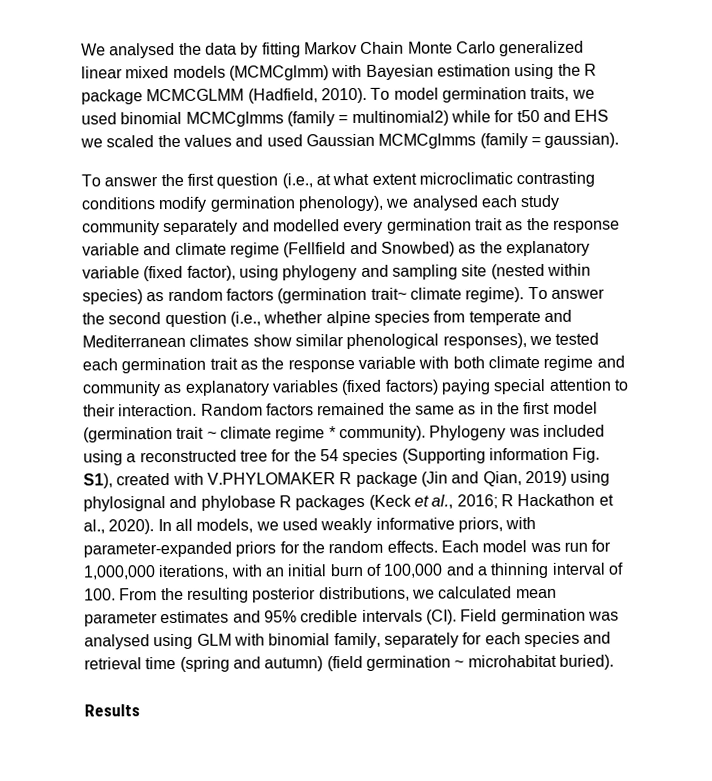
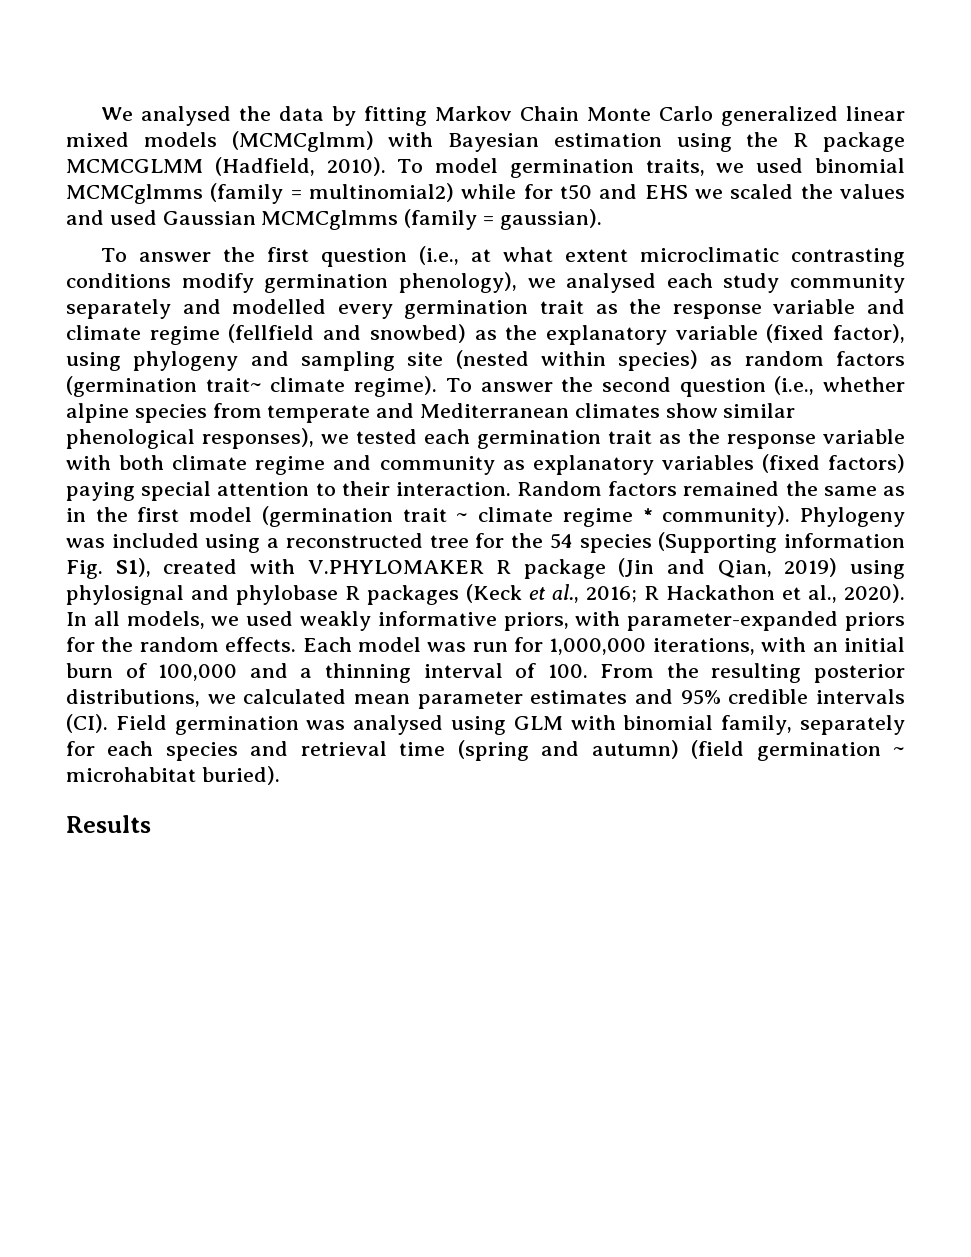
- To answer the first question (i.e., at what extent microclimatic contrasting conditions modify germination phenology), we analysed each study community separately and modelled every germination trait as the response variable and climate regime (Fellfield and Snowbed) as the explanatory variable (fixed factor), using phylogeny and sampling site (nested within species) as random factors (germination trait~ climate regime).
+ To answer the first question (i.e., at what extent microclimatic contrasting conditions modify germination phenology), we analysed each study community separately and modelled every germination trait as the response variable and climate regime (fellfield and snowbed) as the explanatory variable (fixed factor), using phylogeny and sampling site (nested within species) as random factors (germination trait~ climate regime).

